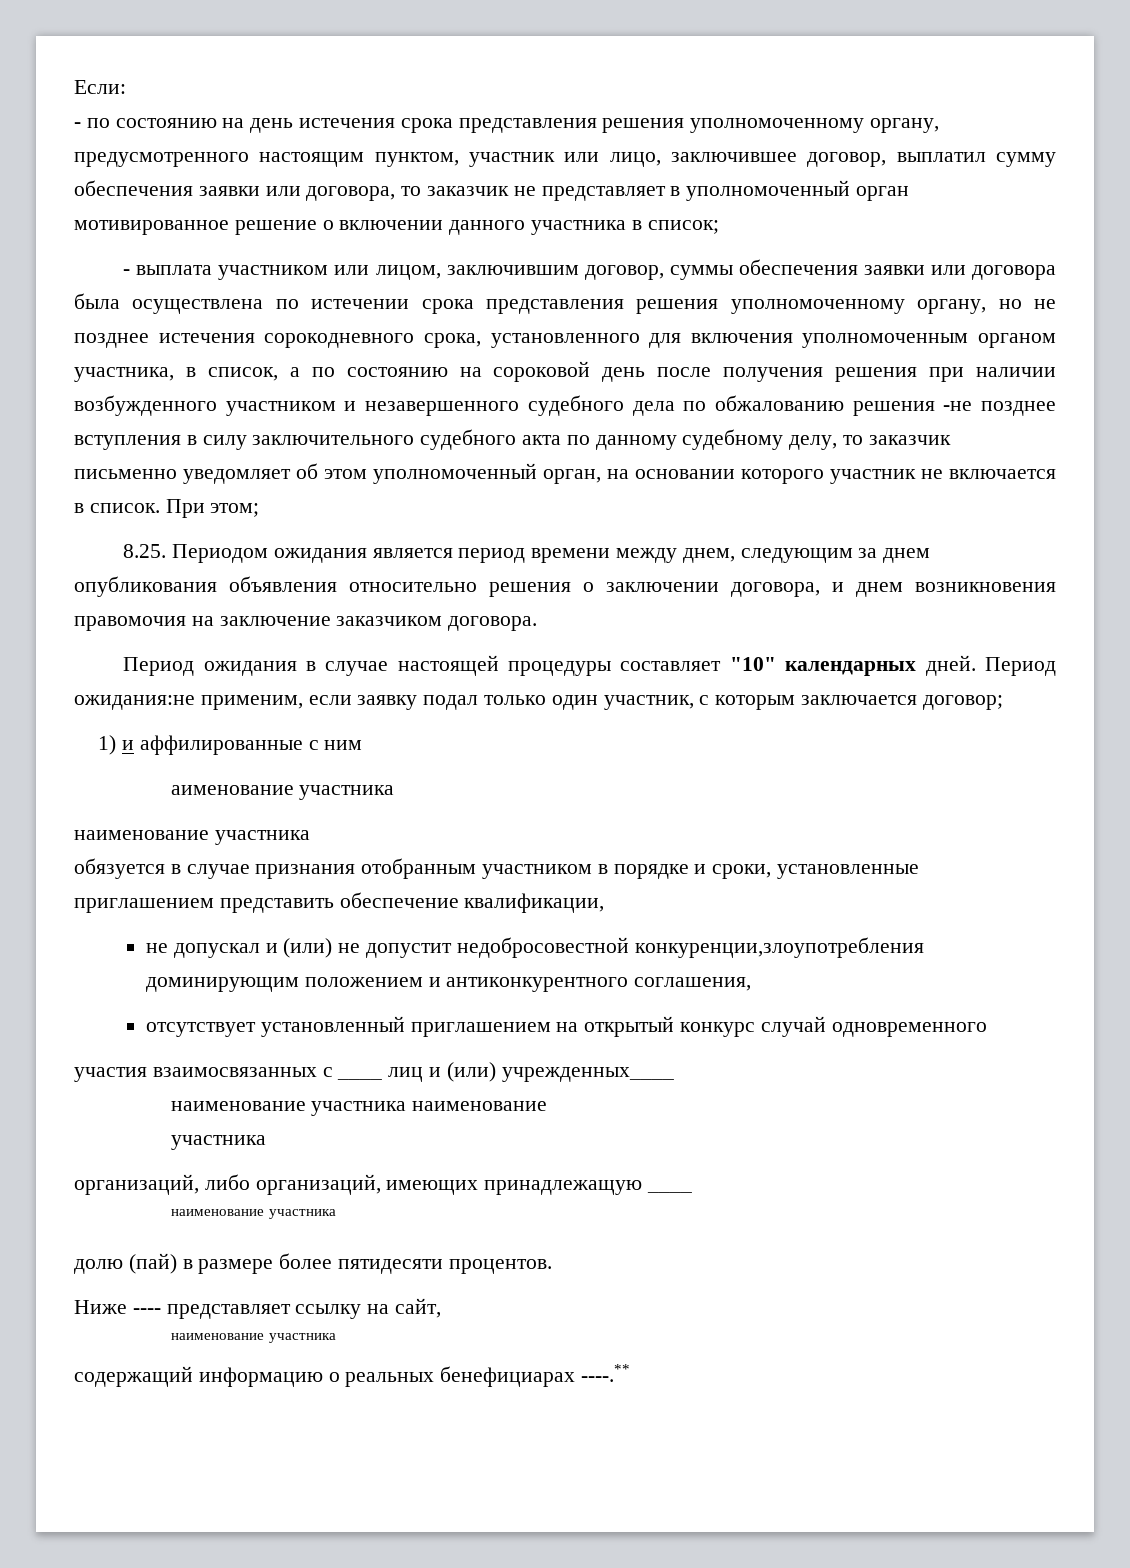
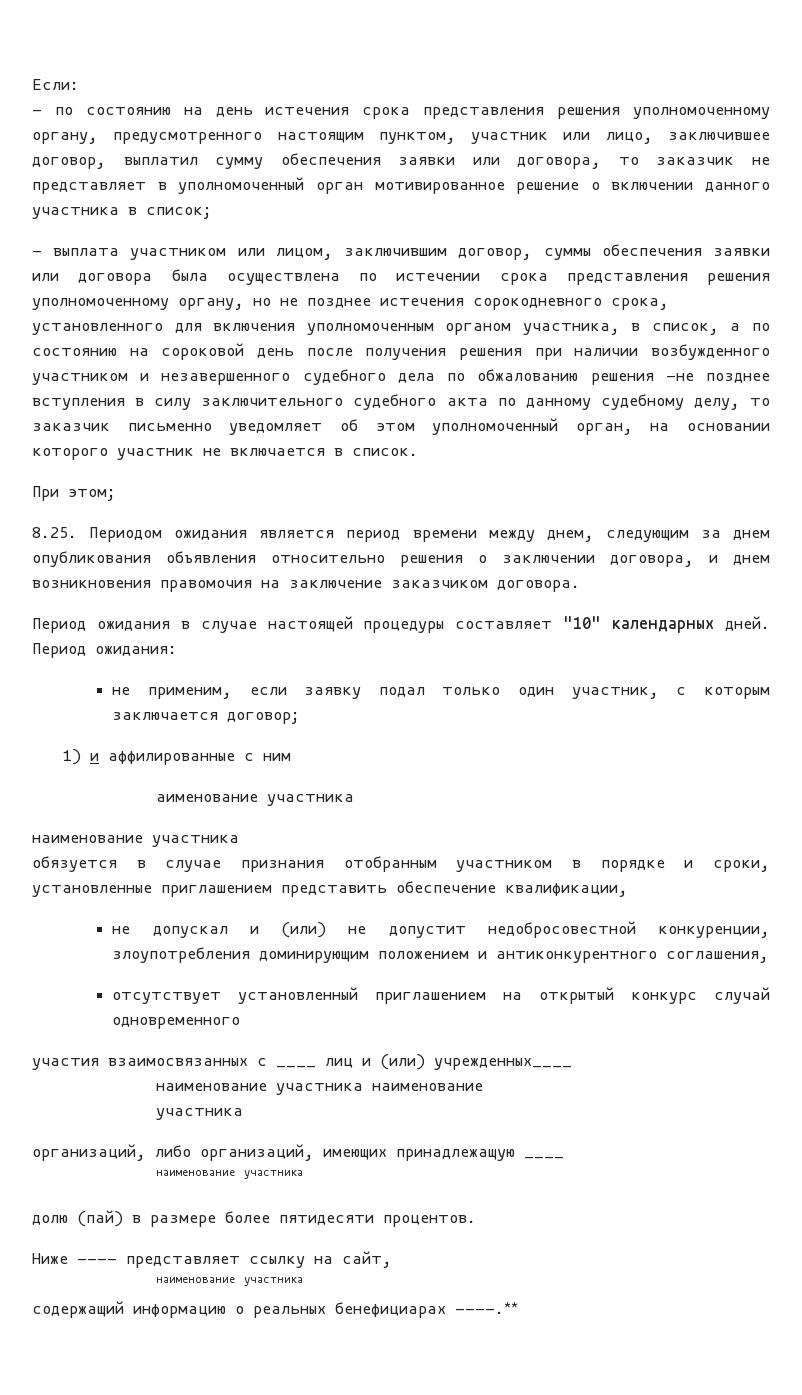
- - выплата участником или лицом, заключившим договор, суммы обеспечения заявки или договора была осуществлена по истечении срока представления решения уполномоченному органу, но не позднее истечения сорокодневного срока, установленного для включения уполномоченным органом участника, в список, а по состоянию на сороковой день после получения решения при наличии возбужденного участником и незавершенного судебного дела по обжалованию решения -не позднее вступления в силу заключительного судебного акта по данному судебному делу, то заказчик письменно уведомляет об этом уполномоченный орган, на основании которого участник не включается в список. При этом;
+ - выплата участником или лицом, заключившим договор, суммы обеспечения заявки или договора была осуществлена по истечении срока представления решения уполномоченному органу, но не позднее истечения сорокодневного срока, установленного для включения уполномоченным органом участника, в список, а по состоянию на сороковой день после получения решения при наличии возбужденного участником и незавершенного судебного дела по обжалованию решения -не позднее вступления в силу заключительного судебного акта по данному судебному делу, то заказчик письменно уведомляет об этом уполномоченный орган, на основании которого участник не включается в список.
+ При этом;
- Период ожидания:не применим, если заявку подал только один участник, с которым заключается договор;
+ Период ожидания:
+ не применим, если заявку подал только один участник, с которым заключается договор;
- не допускал и (или) не допустит недобросовестной конкуренции,злоупотребления доминирующим положением и антиконкурентного соглашения,
+ не допускал и (или) не допустит недобросовестной конкуренции, злоупотребления доминирующим положением и антиконкурентного соглашения,

